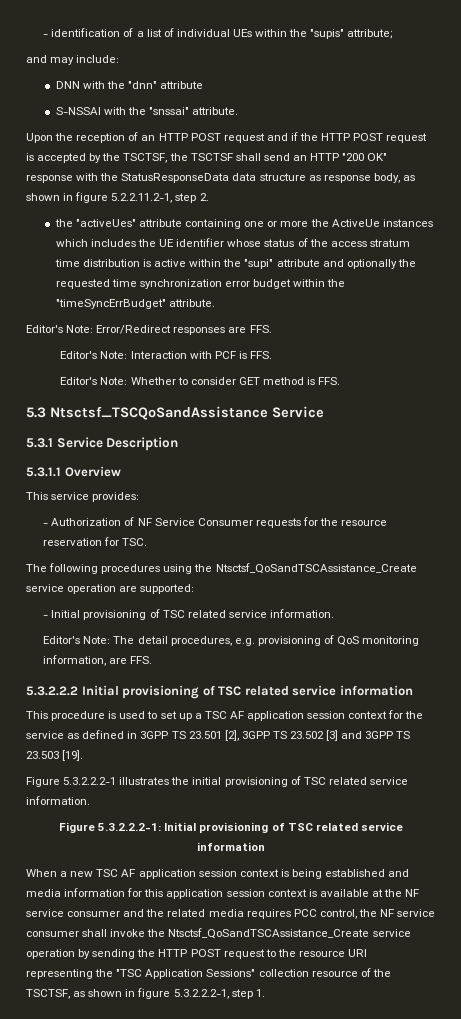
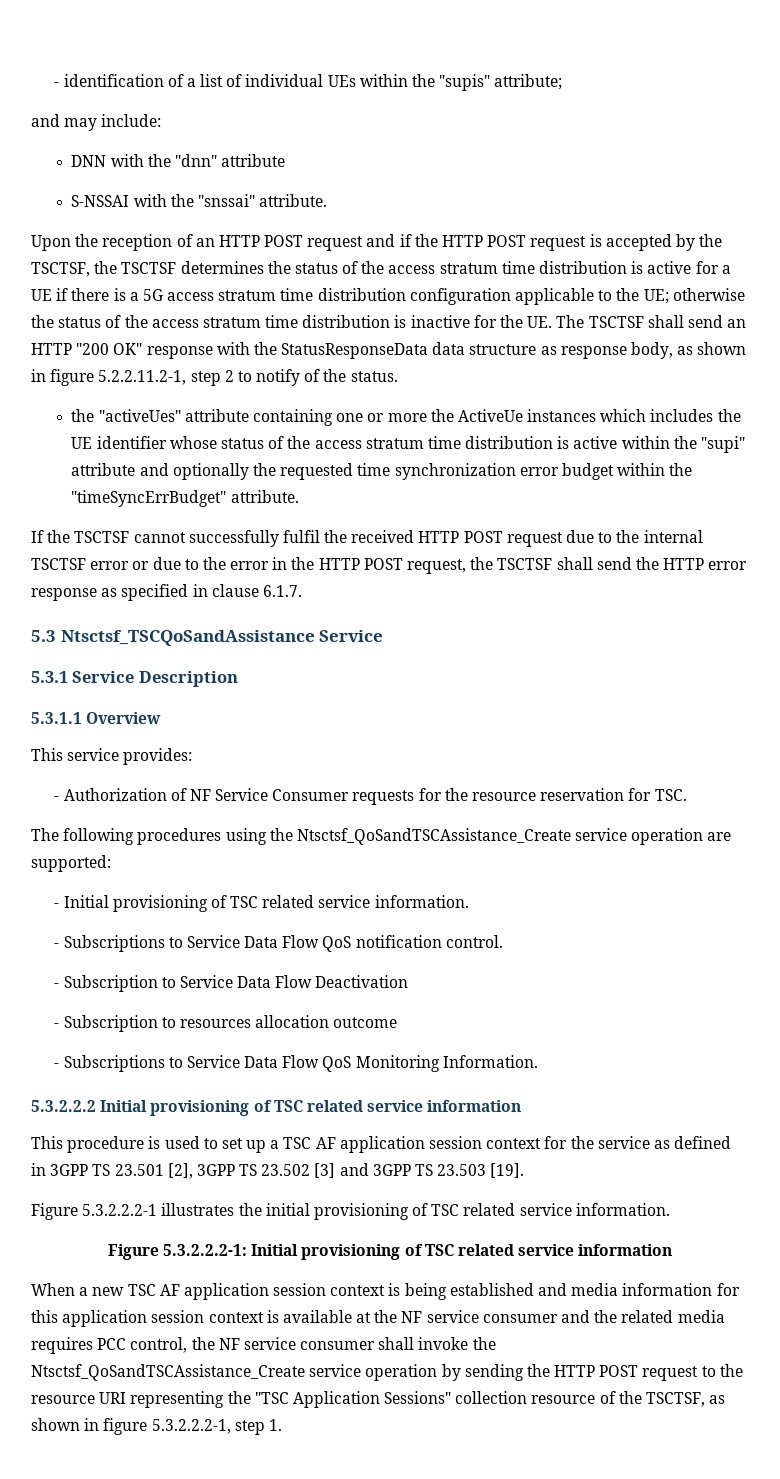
- Upon the reception of an HTTP POST request and if the HTTP POST request is accepted by the TSCTSF, the TSCTSF shall send an HTTP "200 OK" response with the StatusResponseData data structure as response body, as shown in figure 5.2.2.11.2-1, step 2.
+ Upon the reception of an HTTP POST request and if the HTTP POST request is accepted by the TSCTSF, the TSCTSF determines the status of the access stratum time distribution is active for a UE if there is a 5G access stratum time distribution configuration applicable to the UE; otherwise the status of the access stratum time distribution is inactive for the UE. The TSCTSF shall send an HTTP "200 OK" response with the StatusResponseData data structure as response body, as shown in figure 5.2.2.11.2-1, step 2 to notify of the status.
- Editor's Note: Error/Redirect responses are FFS.
- Editor's Note: Interaction with PCF is FFS.
- Editor's Note: Whether to consider GET method is FFS.
+ If the TSCTSF cannot successfully fulfil the received HTTP POST request due to the internal TSCTSF error or due to the error in the HTTP POST request, the TSCTSF shall send the HTTP error response as specified in clause 6.1.7.
- Editor's Note: The detail procedures, e.g. provisioning of QoS monitoring information, are FFS.
+ - Subscriptions to Service Data Flow QoS notification control.
+ - Subscription to Service Data Flow Deactivation
+ - Subscription to resources allocation outcome
+ - Subscriptions to Service Data Flow QoS Monitoring Information.

